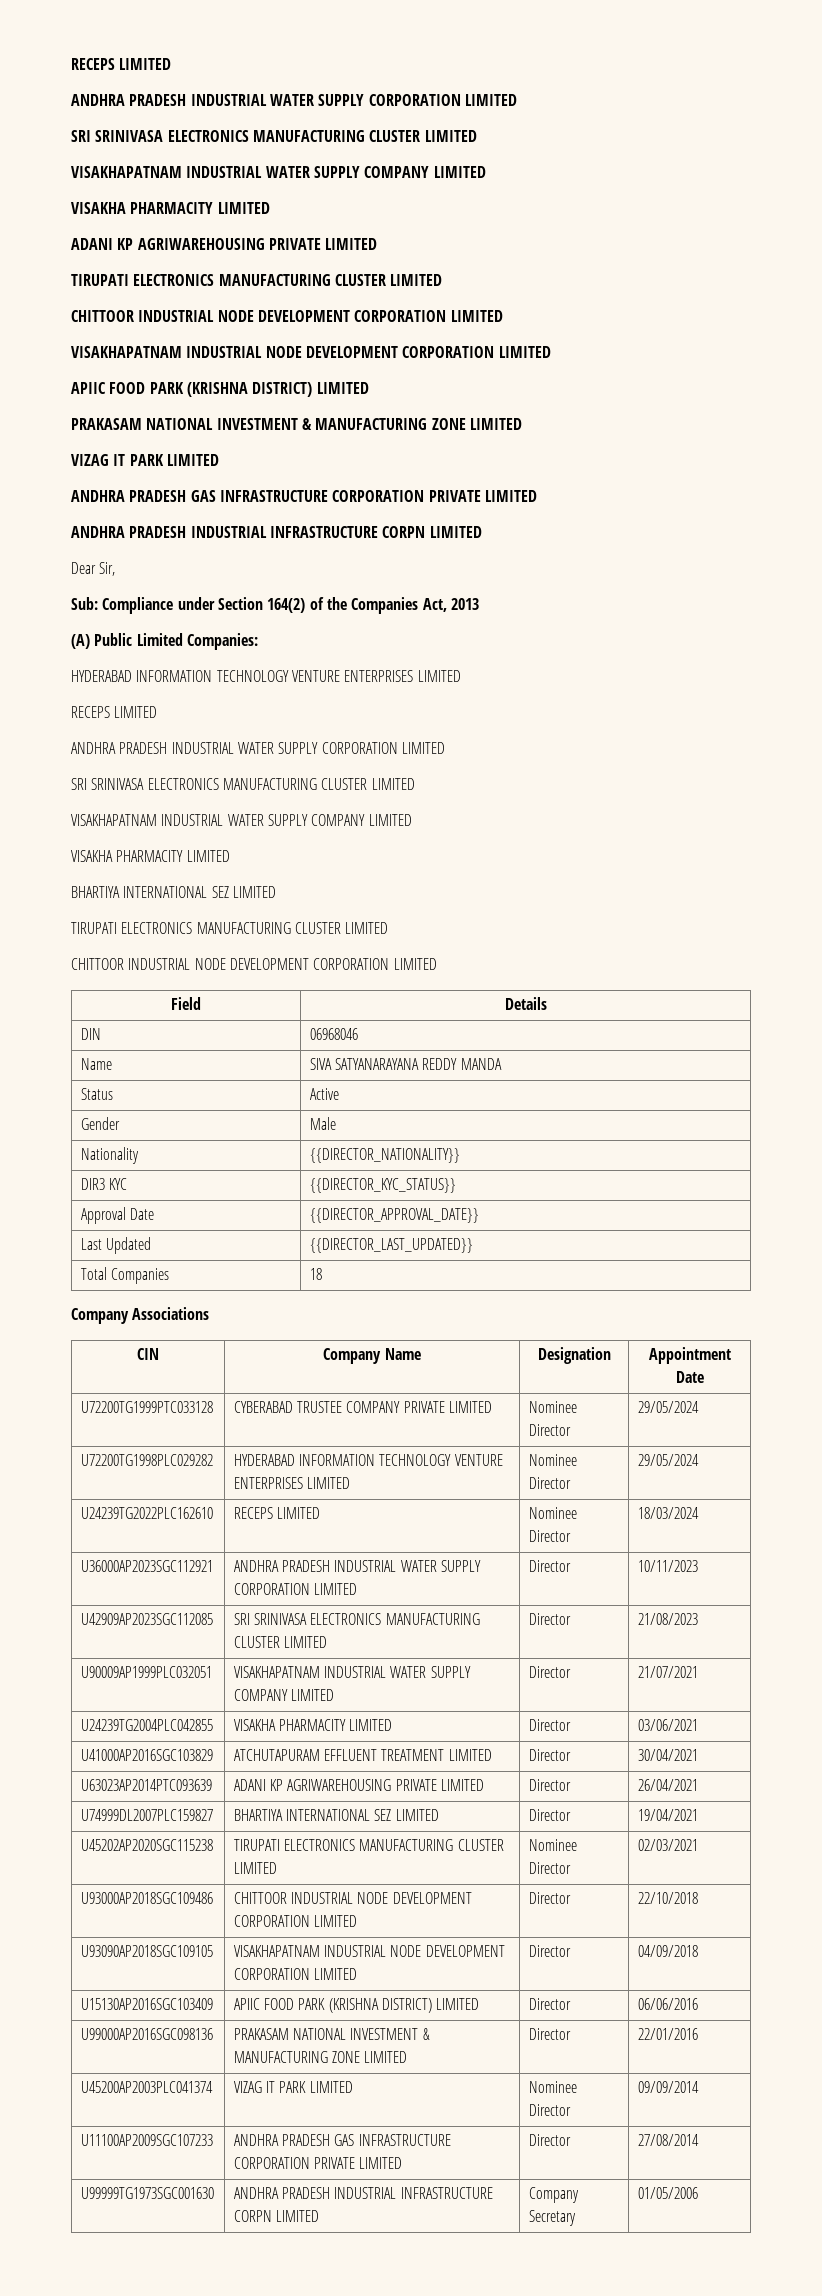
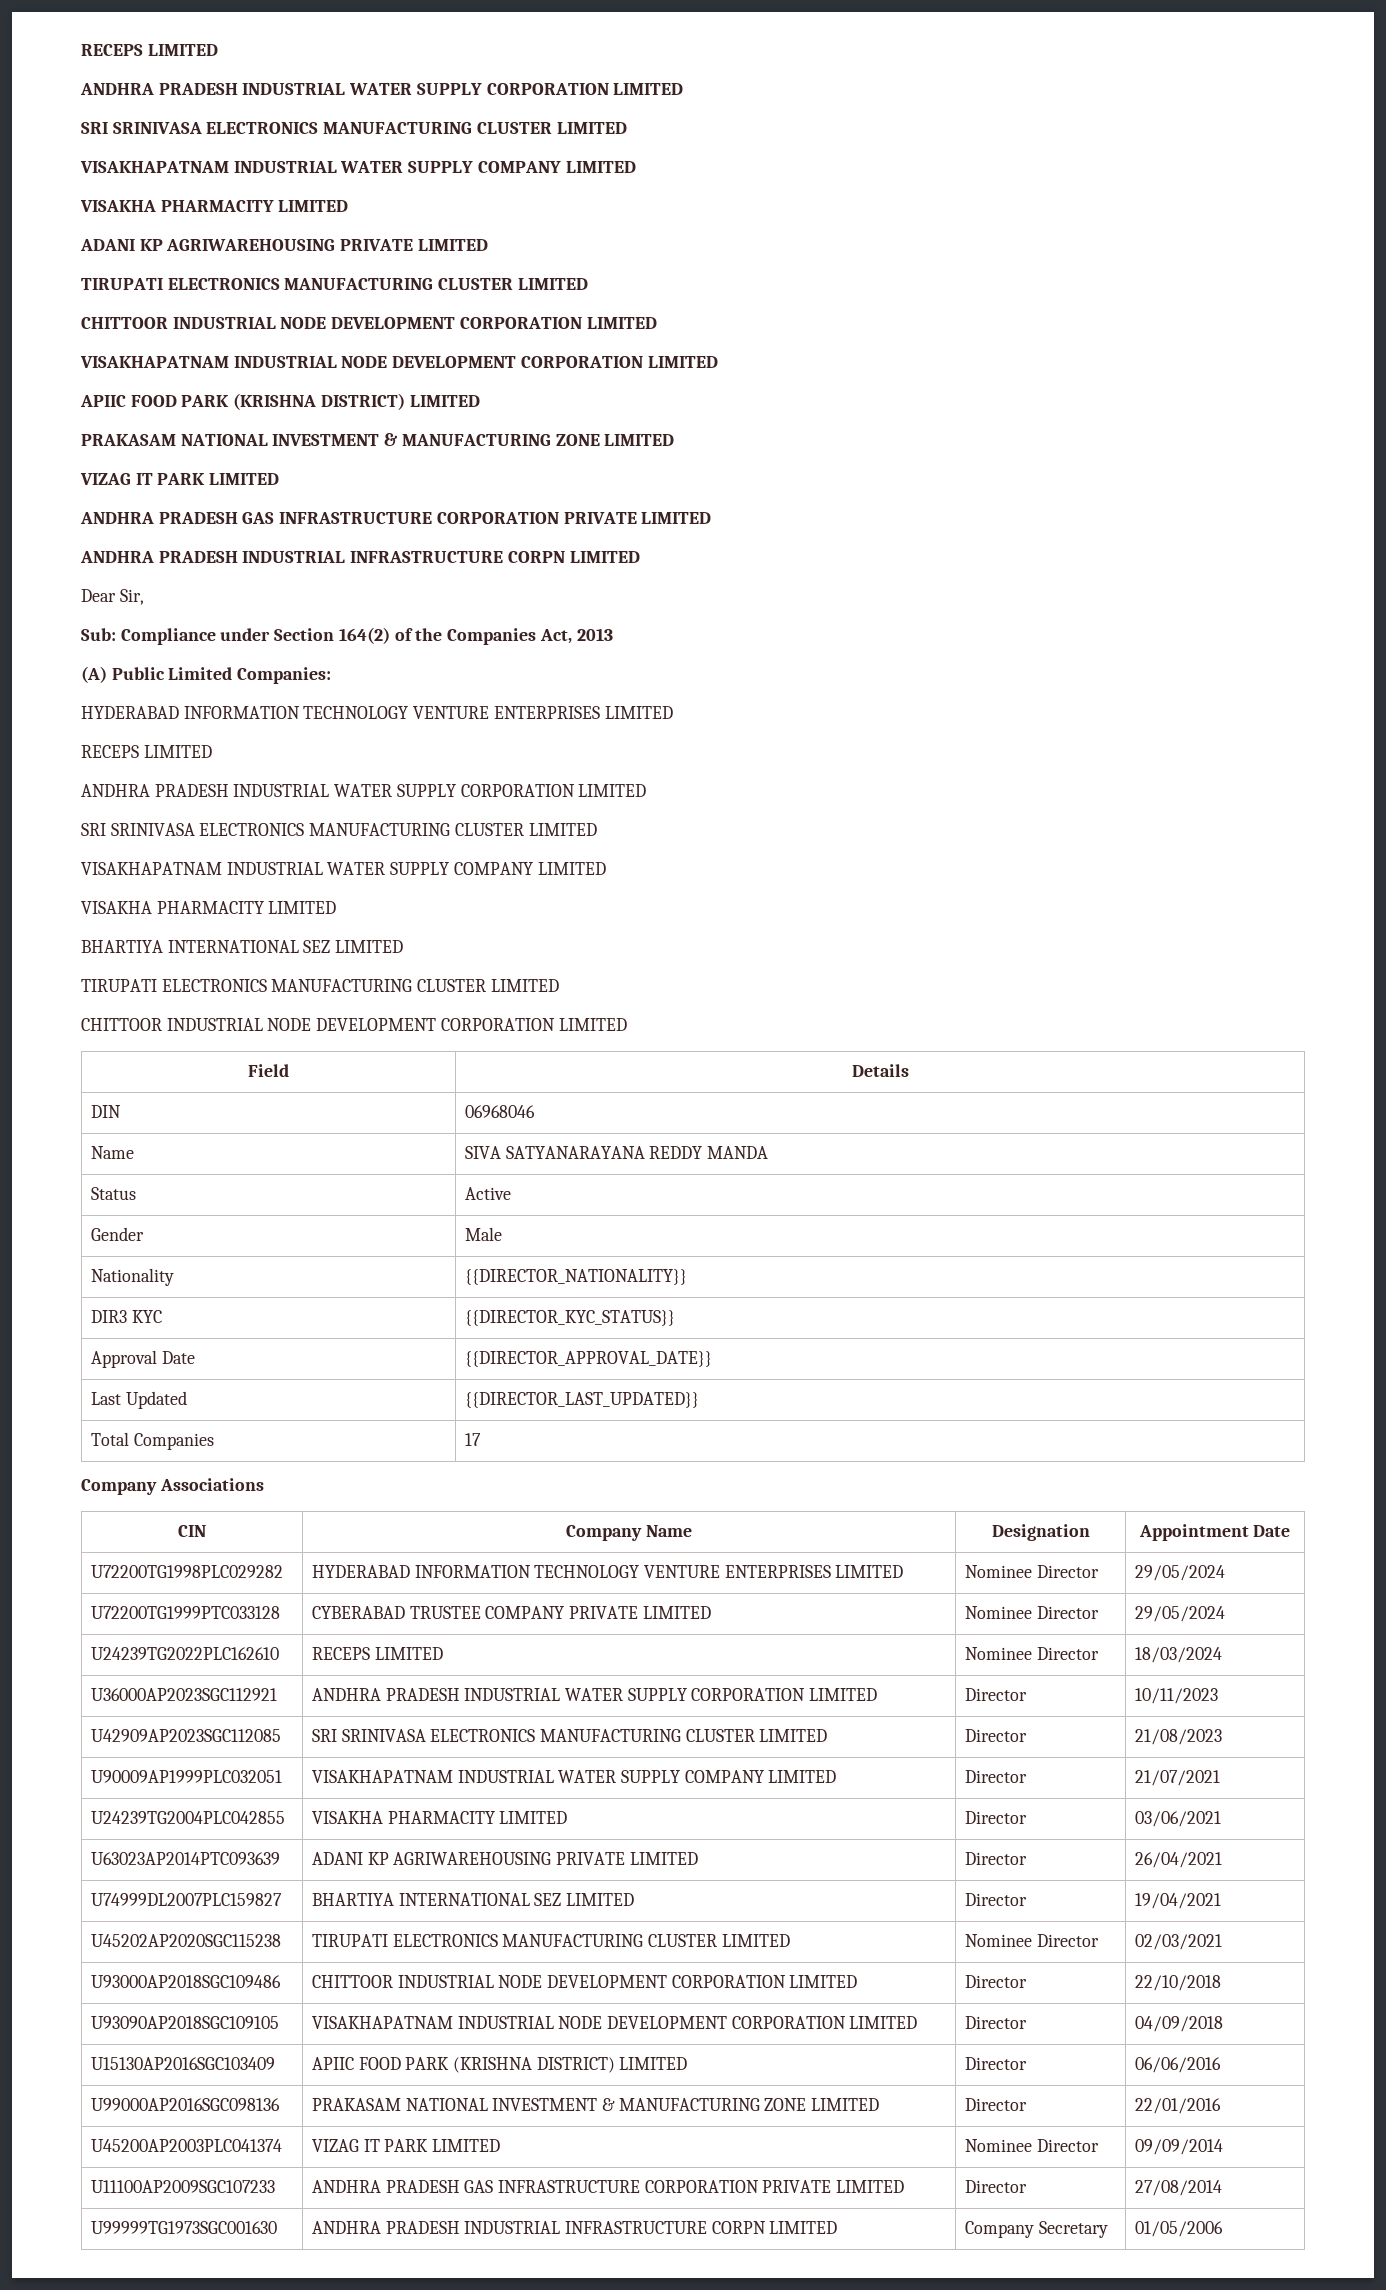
- Total Companies | 18
+ Total Companies | 17
+ U72200TG1998PLC029282 | HYDERABAD INFORMATION TECHNOLOGY VENTURE ENTERPRISES LIMITED | Nominee Director | 29/05/2024
  U72200TG1999PTC033128 | CYBERABAD TRUSTEE COMPANY PRIVATE LIMITED | Nominee Director | 29/05/2024
- U72200TG1998PLC029282 | HYDERABAD INFORMATION TECHNOLOGY VENTURE ENTERPRISES LIMITED | Nominee Director | 29/05/2024
- U41000AP2016SGC103829 | ATCHUTAPURAM EFFLUENT TREATMENT LIMITED | Director | 30/04/2021

